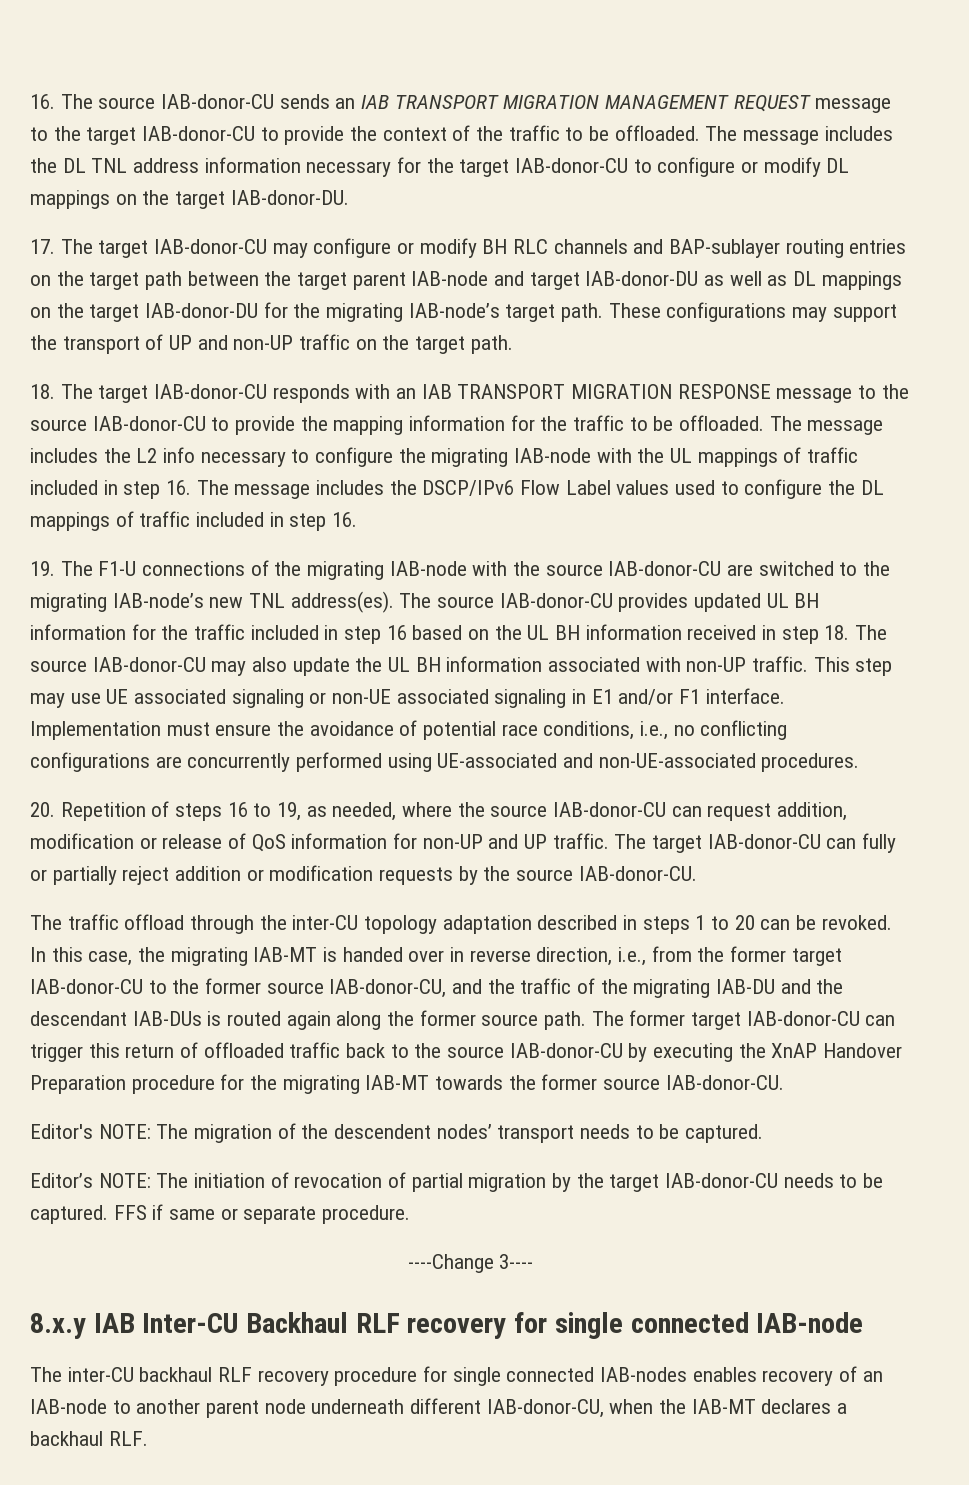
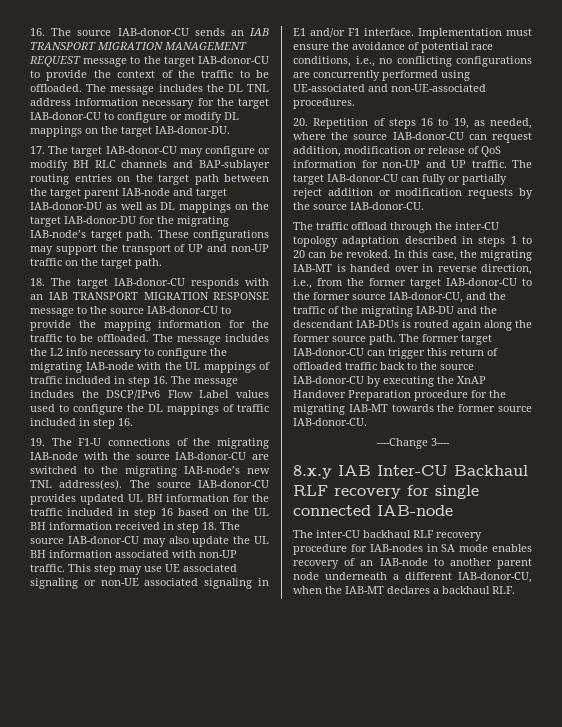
- Editor's NOTE: The migration of the descendent nodes’ transport needs to be captured.
- Editor’s NOTE: The initiation of revocation of partial migration by the target IAB-donor-CU needs to be captured. FFS if same or separate procedure.
- The inter-CU backhaul RLF recovery procedure for single connected IAB-nodes enables recovery of an IAB-node to another parent node underneath different IAB-donor-CU, when the IAB-MT declares a backhaul RLF.
+ The inter-CU backhaul RLF recovery procedure for IAB-nodes in SA mode enables recovery of an IAB-node to another parent node underneath a different IAB-donor-CU, when the IAB-MT declares a backhaul RLF.

